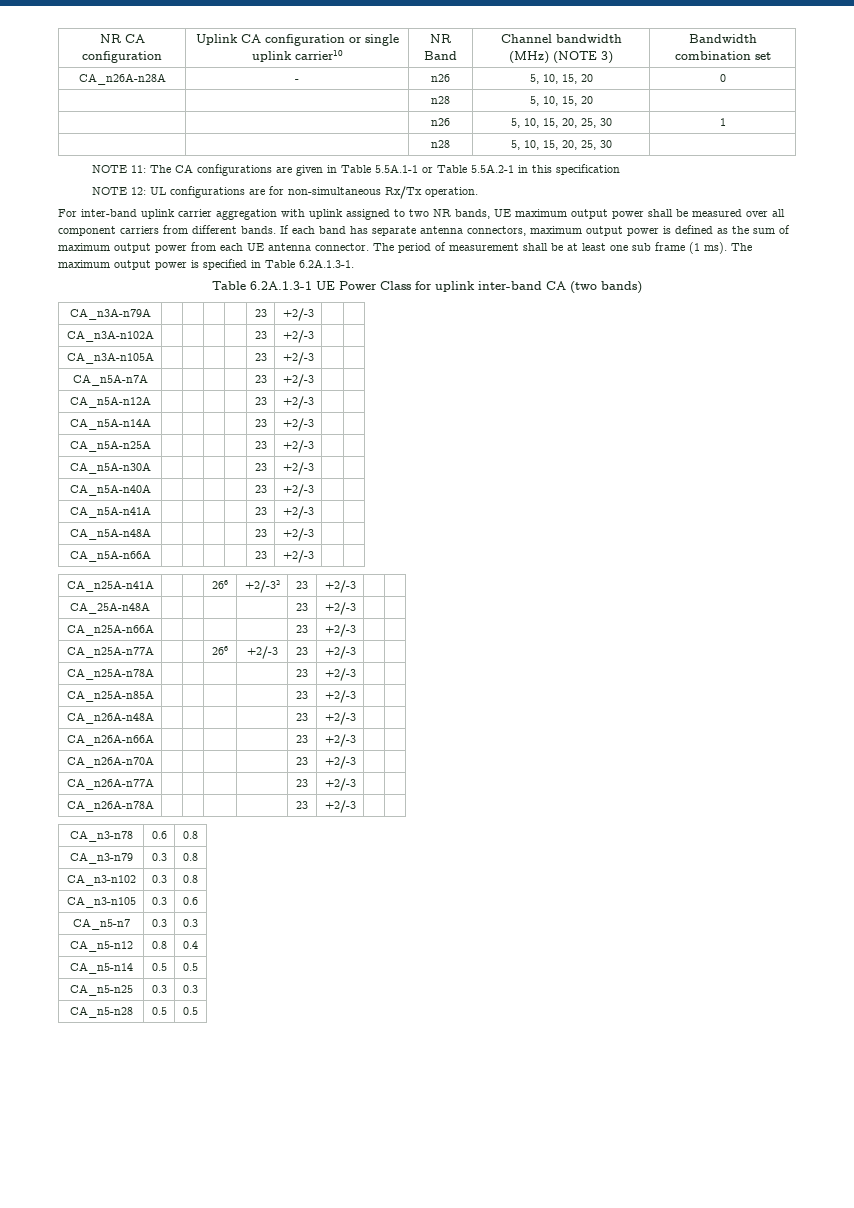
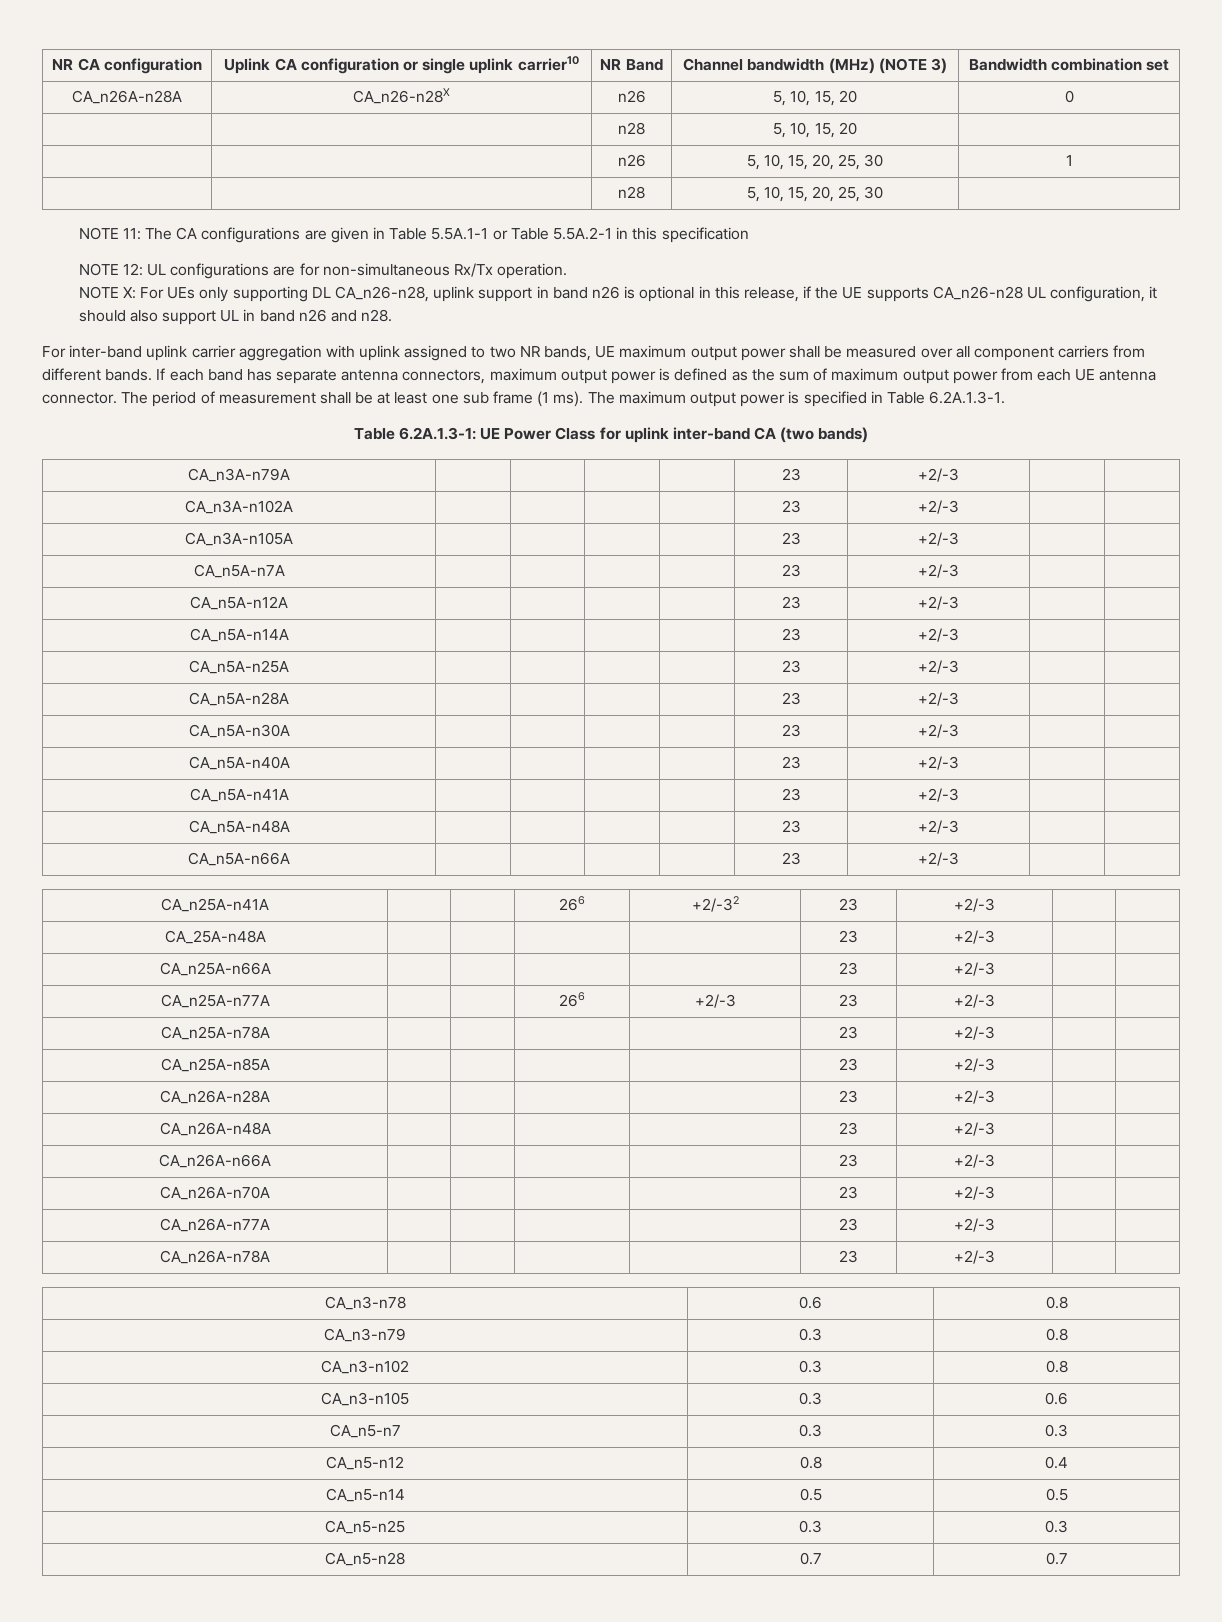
- CA_n26A-n28A | - | n26 | 5, 10, 15, 20 | 0
+ CA_n26A-n28A | CA_n26-n28X | n26 | 5, 10, 15, 20 | 0
+ NOTE X: For UEs only supporting DL CA_n26-n28, uplink support in band n26 is optional in this release, if the UE supports CA_n26-n28 UL configuration, it should also support UL in band n26 and n28.
- Table 6.2A.1.3-1 UE Power Class for uplink inter-band CA (two bands)
+ Table 6.2A.1.3-1: UE Power Class for uplink inter-band CA (two bands)
+ CA_n5A-n28A | | | | | 23 | +2/-3 | |
+ CA_n26A-n28A | | | | | 23 | +2/-3 | |
- CA_n5-n28 | 0.5 | 0.5
+ CA_n5-n28 | 0.7 | 0.7

